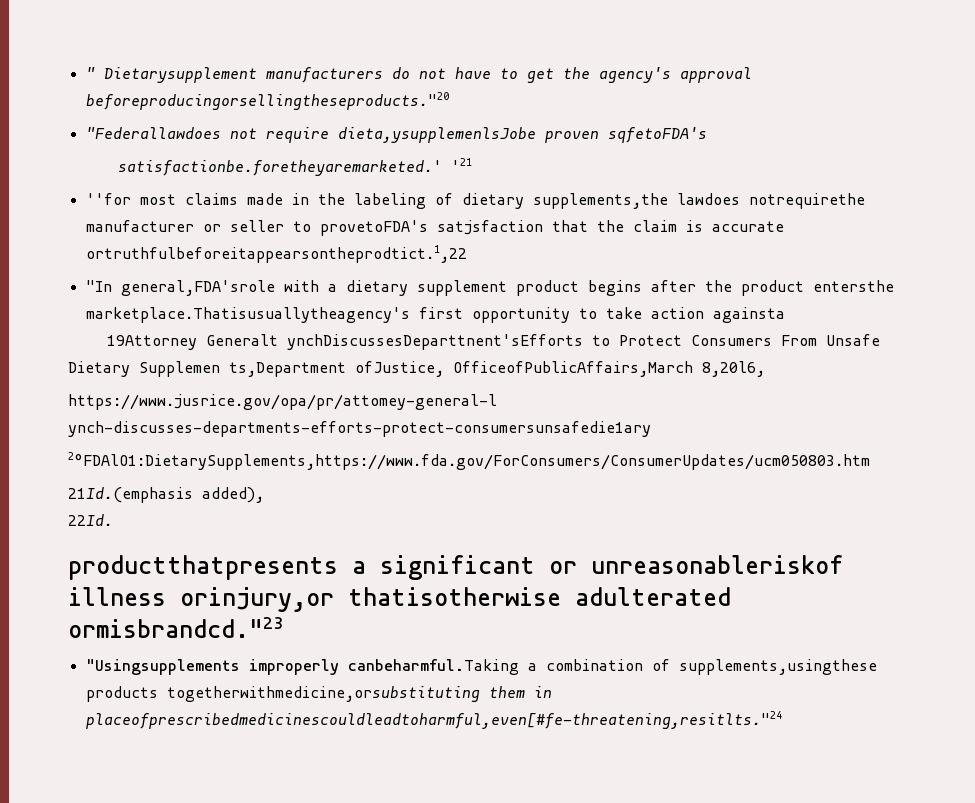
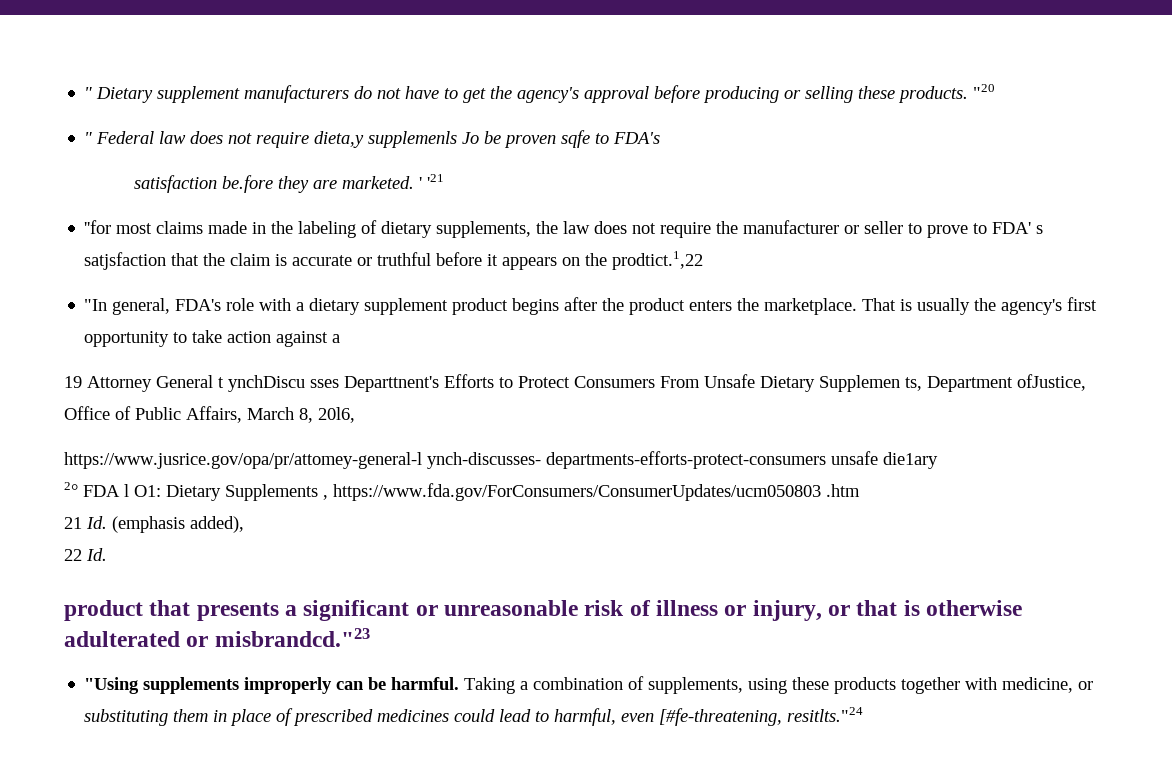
- " Dietarysupplement manufacturers do not have to get the agency's approval beforeproducingorsellingtheseproducts."20
- "Federallawdoes not require dieta,ysupplemenlsJobe proven sqfetoFDA's
- satisfactionbe.foretheyaremarketed.' '21
+ " Dietary supplement manufacturers do not have to get the agency's approval before producing or selling these products. "20
+ " Federal law does not require dieta,y supplemenls Jo be proven sqfe to FDA's
+ satisfaction be.fore they are marketed. ' '21
- ''for most claims made in the labeling of dietary supplements,the lawdoes notrequirethe manufacturer or seller to provetoFDA's satjsfaction that the claim is accurate ortruthfulbeforeitappearsontheprodtict.1,22
- "In general,FDA'srole with a dietary supplement product begins after the product entersthe marketplace.Thatisusuallytheagency's first opportunity to take action againsta
- 19Attorney Generalt ynchDiscussesDeparttnent'sEfforts to Protect Consumers From Unsafe Dietary Supplemen ts,Department ofJustice, OfficeofPublicAffairs,March 8,20l6,
- https://www.jusrice.gov/opa/pr/attomey-general-l ynch-discusses-departments-efforts-protect-consumersunsafedie1ary
- 2°FDAlO1:DietarySupplements,https://www.fda.gov/ForConsumers/ConsumerUpdates/ucm050803.htm
- 21Id.(emphasis added),
- 22Id.
- productthatpresents a significant or unreasonableriskof illness orinjury,or thatisotherwise adulterated ormisbrandcd."23
- "Usingsupplements improperly canbeharmful.Taking a combination of supplements,usingthese products togetherwithmedicine,orsubstituting them in placeofprescribedmedicinescouldleadtoharmful,even[#fe-threatening,resitlts."24
+ ''for most claims made in the labeling of dietary supplements, the law does not require the manufacturer or seller to prove to FDA' s satjsfaction that the claim is accurate or truthful before it appears on the prodtict.1,22
+ "In general, FDA's role with a dietary supplement product begins after the product enters the marketplace. That is usually the agency's first opportunity to take action against a
+ 19 Attorney General t ynchDiscu sses Departtnent's Efforts to Protect Consumers From Unsafe Dietary Supplemen ts, Department ofJustice, Office of Public Affairs, March 8, 20l6,
+ https://www.jusrice.gov/opa/pr/attomey-general-l ynch-discusses- departments-efforts-protect-consumers unsafe die1ary
+ 2° FDA l O1: Dietary Supplements , https://www.fda.gov/ForConsumers/ConsumerUpdates/ucm050803 .htm
+ 21 Id. (emphasis added),
+ 22 Id.
+ product that presents a significant or unreasonable risk of illness or injury, or that is otherwise adulterated or misbrandcd."23
+ "Using supplements improperly can be harmful. Taking a combination of supplements, using these products together with medicine, or substituting them in place of prescribed medicines could lead to harmful, even [#fe-threatening, resitlts."24

